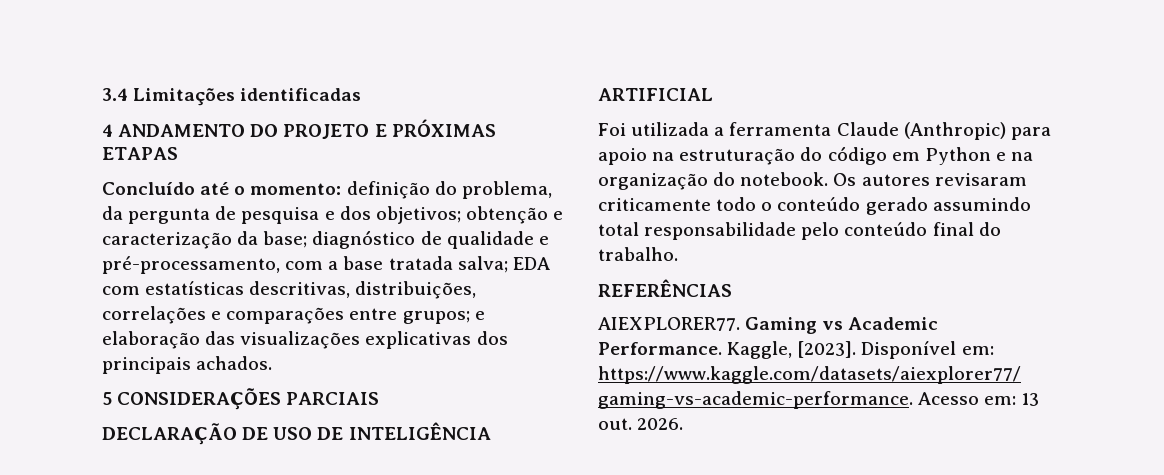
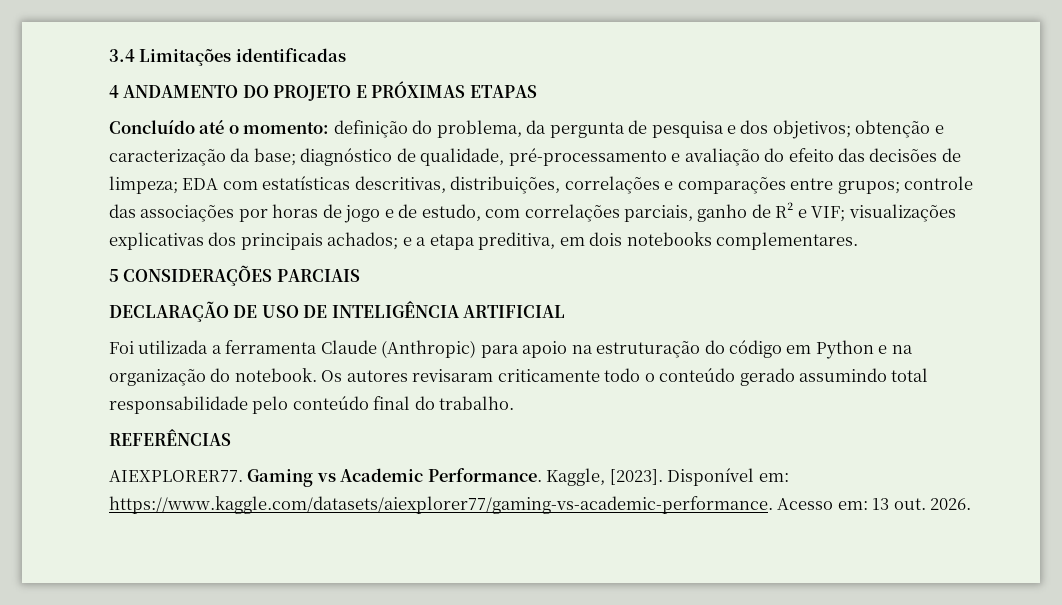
- Concluído até o momento: definição do problema, da pergunta de pesquisa e dos objetivos; obtenção e caracterização da base; diagnóstico de qualidade e pré-processamento, com a base tratada salva; EDA com estatísticas descritivas, distribuições, correlações e comparações entre grupos; e elaboração das visualizações explicativas dos principais achados.
+ Concluído até o momento: definição do problema, da pergunta de pesquisa e dos objetivos; obtenção e caracterização da base; diagnóstico de qualidade, pré-processamento e avaliação do efeito das decisões de limpeza; EDA com estatísticas descritivas, distribuições, correlações e comparações entre grupos; controle das associações por horas de jogo e de estudo, com correlações parciais, ganho de R² e VIF; visualizações explicativas dos principais achados; e a etapa preditiva, em dois notebooks complementares.

